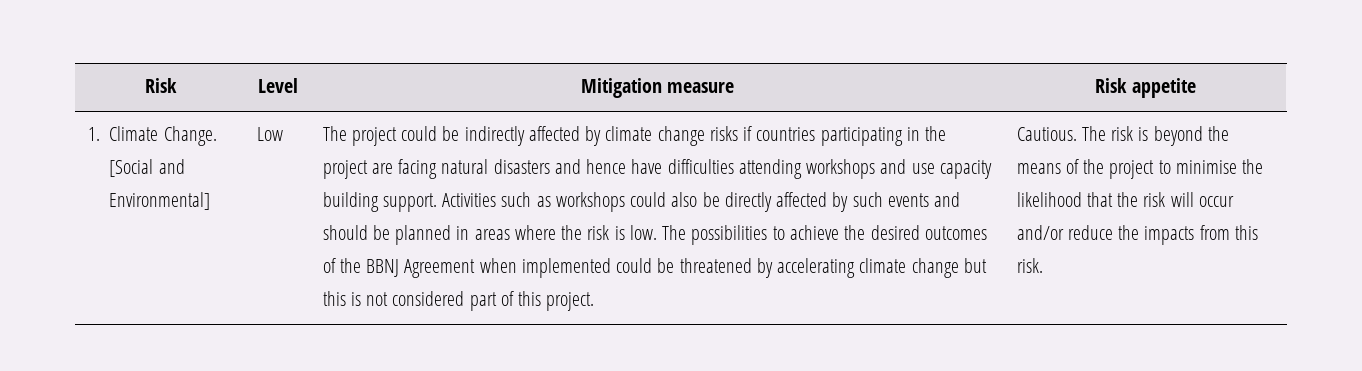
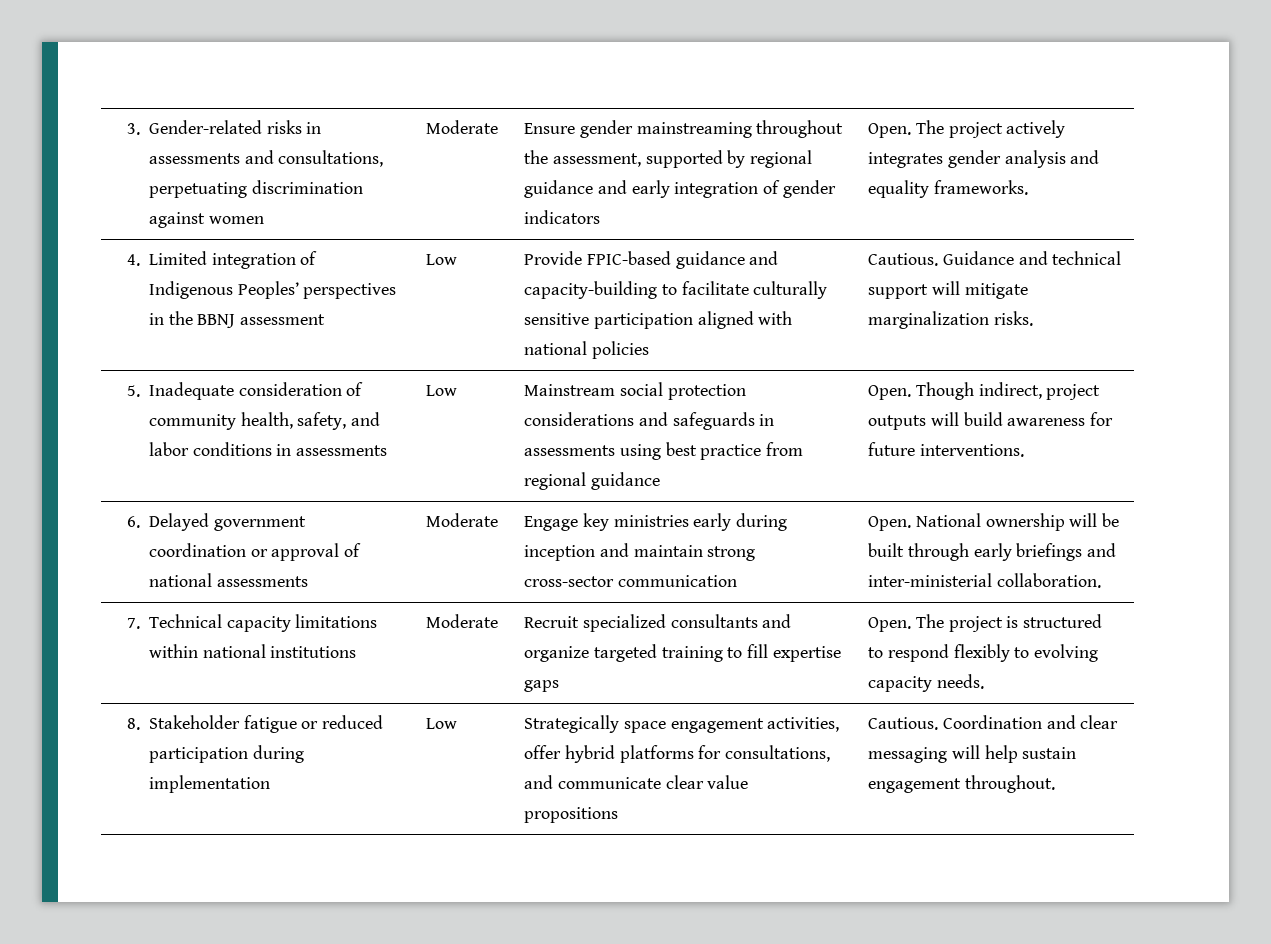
- Risk | Level | Mitigation measure | Risk appetite
- 1. Climate Change. [Social and Environmental] | Low | The project could be indirectly affected by climate change risks if countries participating in the project are facing natural disasters and hence have difficulties attending workshops and use capacity building support. Activities such as workshops could also be directly affected by such events and should be planned in areas where the risk is low. The possibilities to achieve the desired outcomes of the BBNJ Agreement when implemented could be threatened by accelerating climate change but this is not considered part of this project. | Cautious. The risk is beyond the means of the project to minimise the likelihood that the risk will occur and/or reduce the impacts from this risk.
+ 3. Gender-related risks in assessments and consultations, perpetuating discrimination against women | Moderate | Ensure gender mainstreaming throughout the assessment, supported by regional guidance and early integration of gender indicators | Open. The project actively integrates gender analysis and equality frameworks.
+ 4. Limited integration of Indigenous Peoples’ perspectives in the BBNJ assessment | Low | Provide FPIC-based guidance and capacity-building to facilitate culturally sensitive participation aligned with national policies | Cautious. Guidance and technical support will mitigate marginalization risks.
+ 5. Inadequate consideration of community health, safety, and labor conditions in assessments | Low | Mainstream social protection considerations and safeguards in assessments using best practice from regional guidance | Open. Though indirect, project outputs will build awareness for future interventions.
+ 6. Delayed government coordination or approval of national assessments | Moderate | Engage key ministries early during inception and maintain strong cross-sector communication | Open. National ownership will be built through early briefings and inter-ministerial collaboration.
+ 7. Technical capacity limitations within national institutions | Moderate | Recruit specialized consultants and organize targeted training to fill expertise gaps | Open. The project is structured to respond flexibly to evolving capacity needs.
+ 8. Stakeholder fatigue or reduced participation during implementation | Low | Strategically space engagement activities, offer hybrid platforms for consultations, and communicate clear value propositions | Cautious. Coordination and clear messaging will help sustain engagement throughout.

